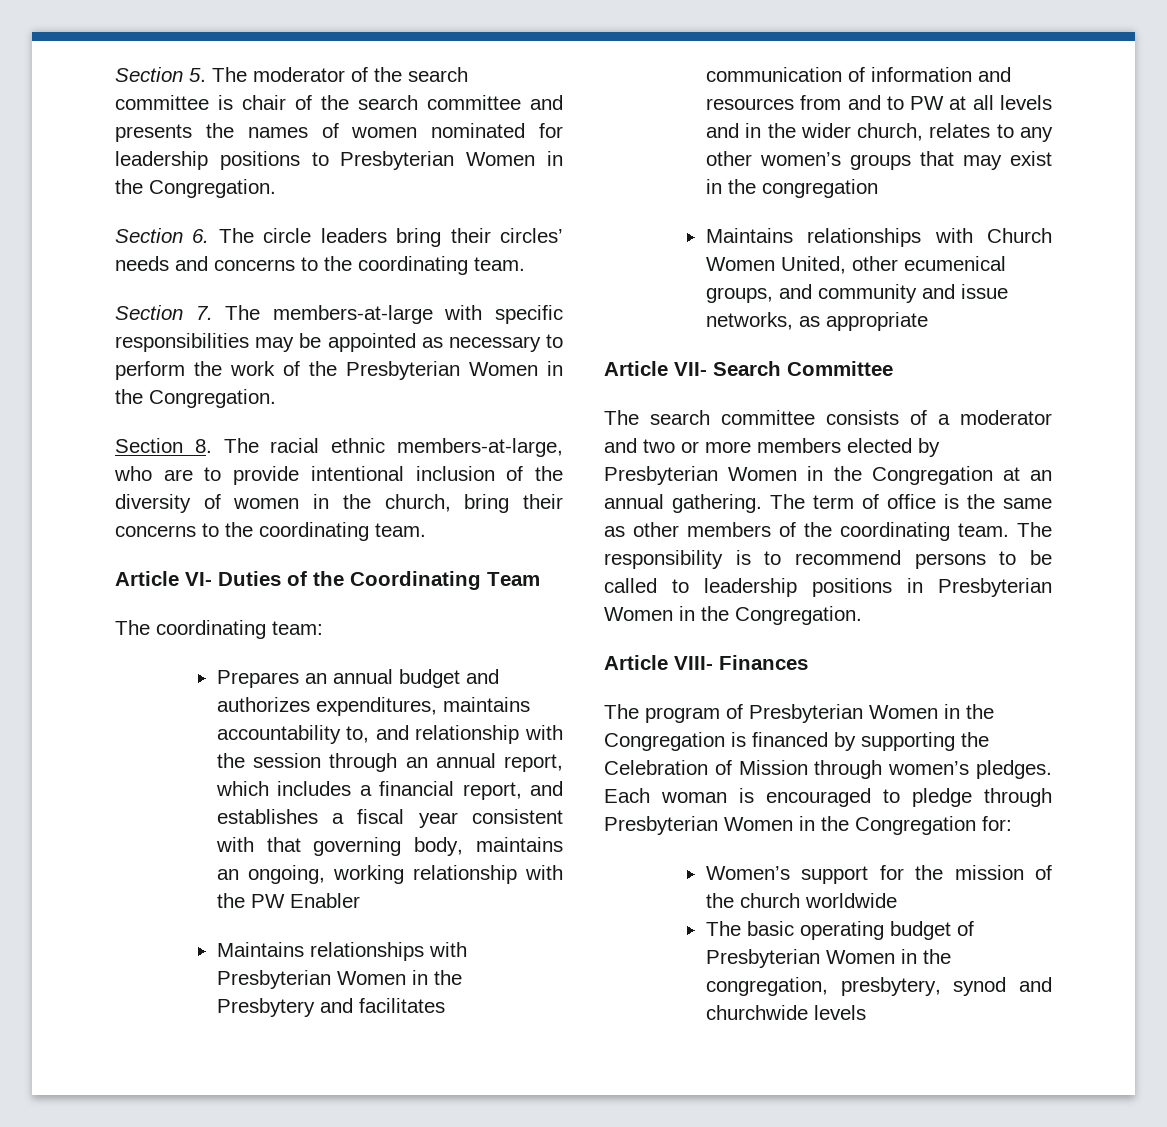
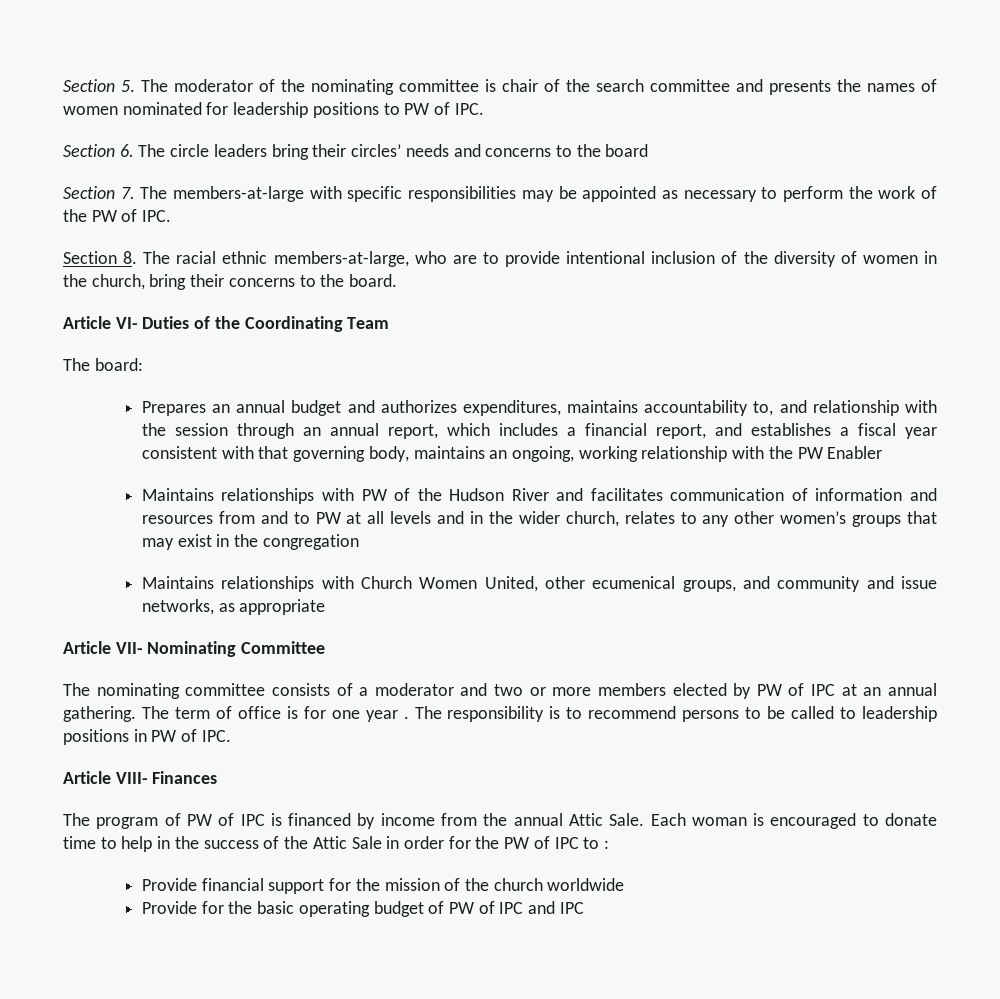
- Section 5. The moderator of the search committee is chair of the search committee and presents the names of women nominated for leadership positions to Presbyterian Women in the Congregation.
+ Section 5. The moderator of the nominating committee is chair of the search committee and presents the names of women nominated for leadership positions to PW of IPC.
- Section 6. The circle leaders bring their circles’ needs and concerns to the coordinating team.
+ Section 6. The circle leaders bring their circles’ needs and concerns to the board
- Section 7. The members-at-large with specific responsibilities may be appointed as necessary to perform the work of the Presbyterian Women in the Congregation.
+ Section 7. The members-at-large with specific responsibilities may be appointed as necessary to perform the work of the PW of IPC.
- Section 8. The racial ethnic members-at-large, who are to provide intentional inclusion of the diversity of women in the church, bring their concerns to the coordinating team.
+ Section 8. The racial ethnic members-at-large, who are to provide intentional inclusion of the diversity of women in the church, bring their concerns to the board.
- The coordinating team:
+ The board:
- Maintains relationships with Presbyterian Women in the Presbytery and facilitates communication of information and resources from and to PW at all levels and in the wider church, relates to any other women’s groups that may exist in the congregation
+ Maintains relationships with PW of the Hudson River and facilitates communication of information and resources from and to PW at all levels and in the wider church, relates to any other women’s groups that may exist in the congregation
- Article VII- Search Committee
+ Article VII- Nominating Committee
- The search committee consists of a moderator and two or more members elected by Presbyterian Women in the Congregation at an annual gathering.
+ The nominating committee consists of a moderator and two or more members elected by PW of IPC at an annual gathering.
- The term of office is the same as other members of the coordinating team.
+ The term of office is for one year .
- The responsibility is to recommend persons to be called to leadership positions in Presbyterian Women in the Congregation.
+ The responsibility is to recommend persons to be called to leadership positions in PW of IPC.
- The program of Presbyterian Women in the Congregation is financed by supporting the Celebration of Mission through women’s pledges.
+ The program of PW of IPC is financed by income from the annual Attic Sale.
- Each woman is encouraged to pledge through Presbyterian Women in the Congregation for:
- Women’s support for the mission of the church worldwide
+ Each woman is encouraged to donate time to help in the success of the Attic Sale in order for the PW of IPC to :
+ Provide financial support for the mission of the church worldwide
- The basic operating budget of Presbyterian Women in the congregation, presbytery, synod and churchwide levels
+ Provide for the basic operating budget of PW of IPC and IPC

